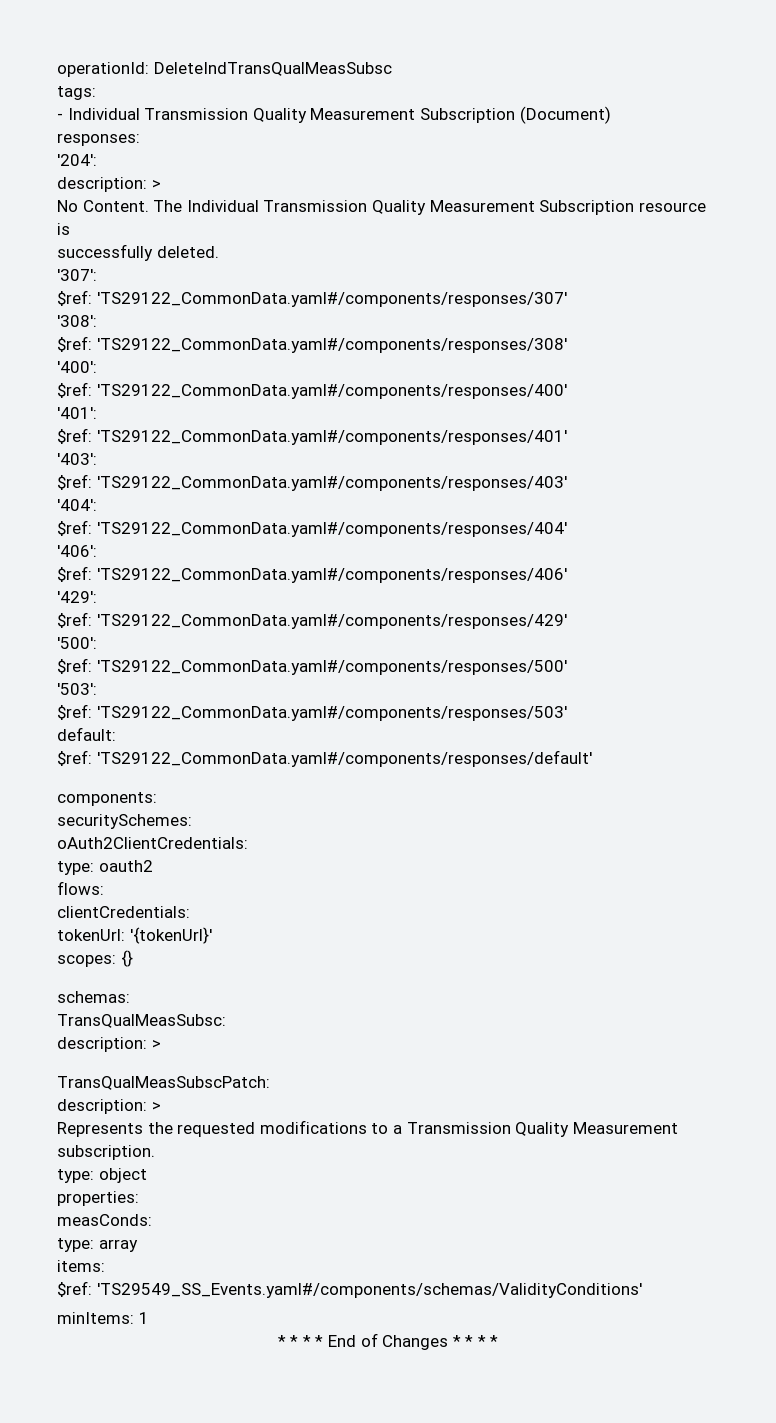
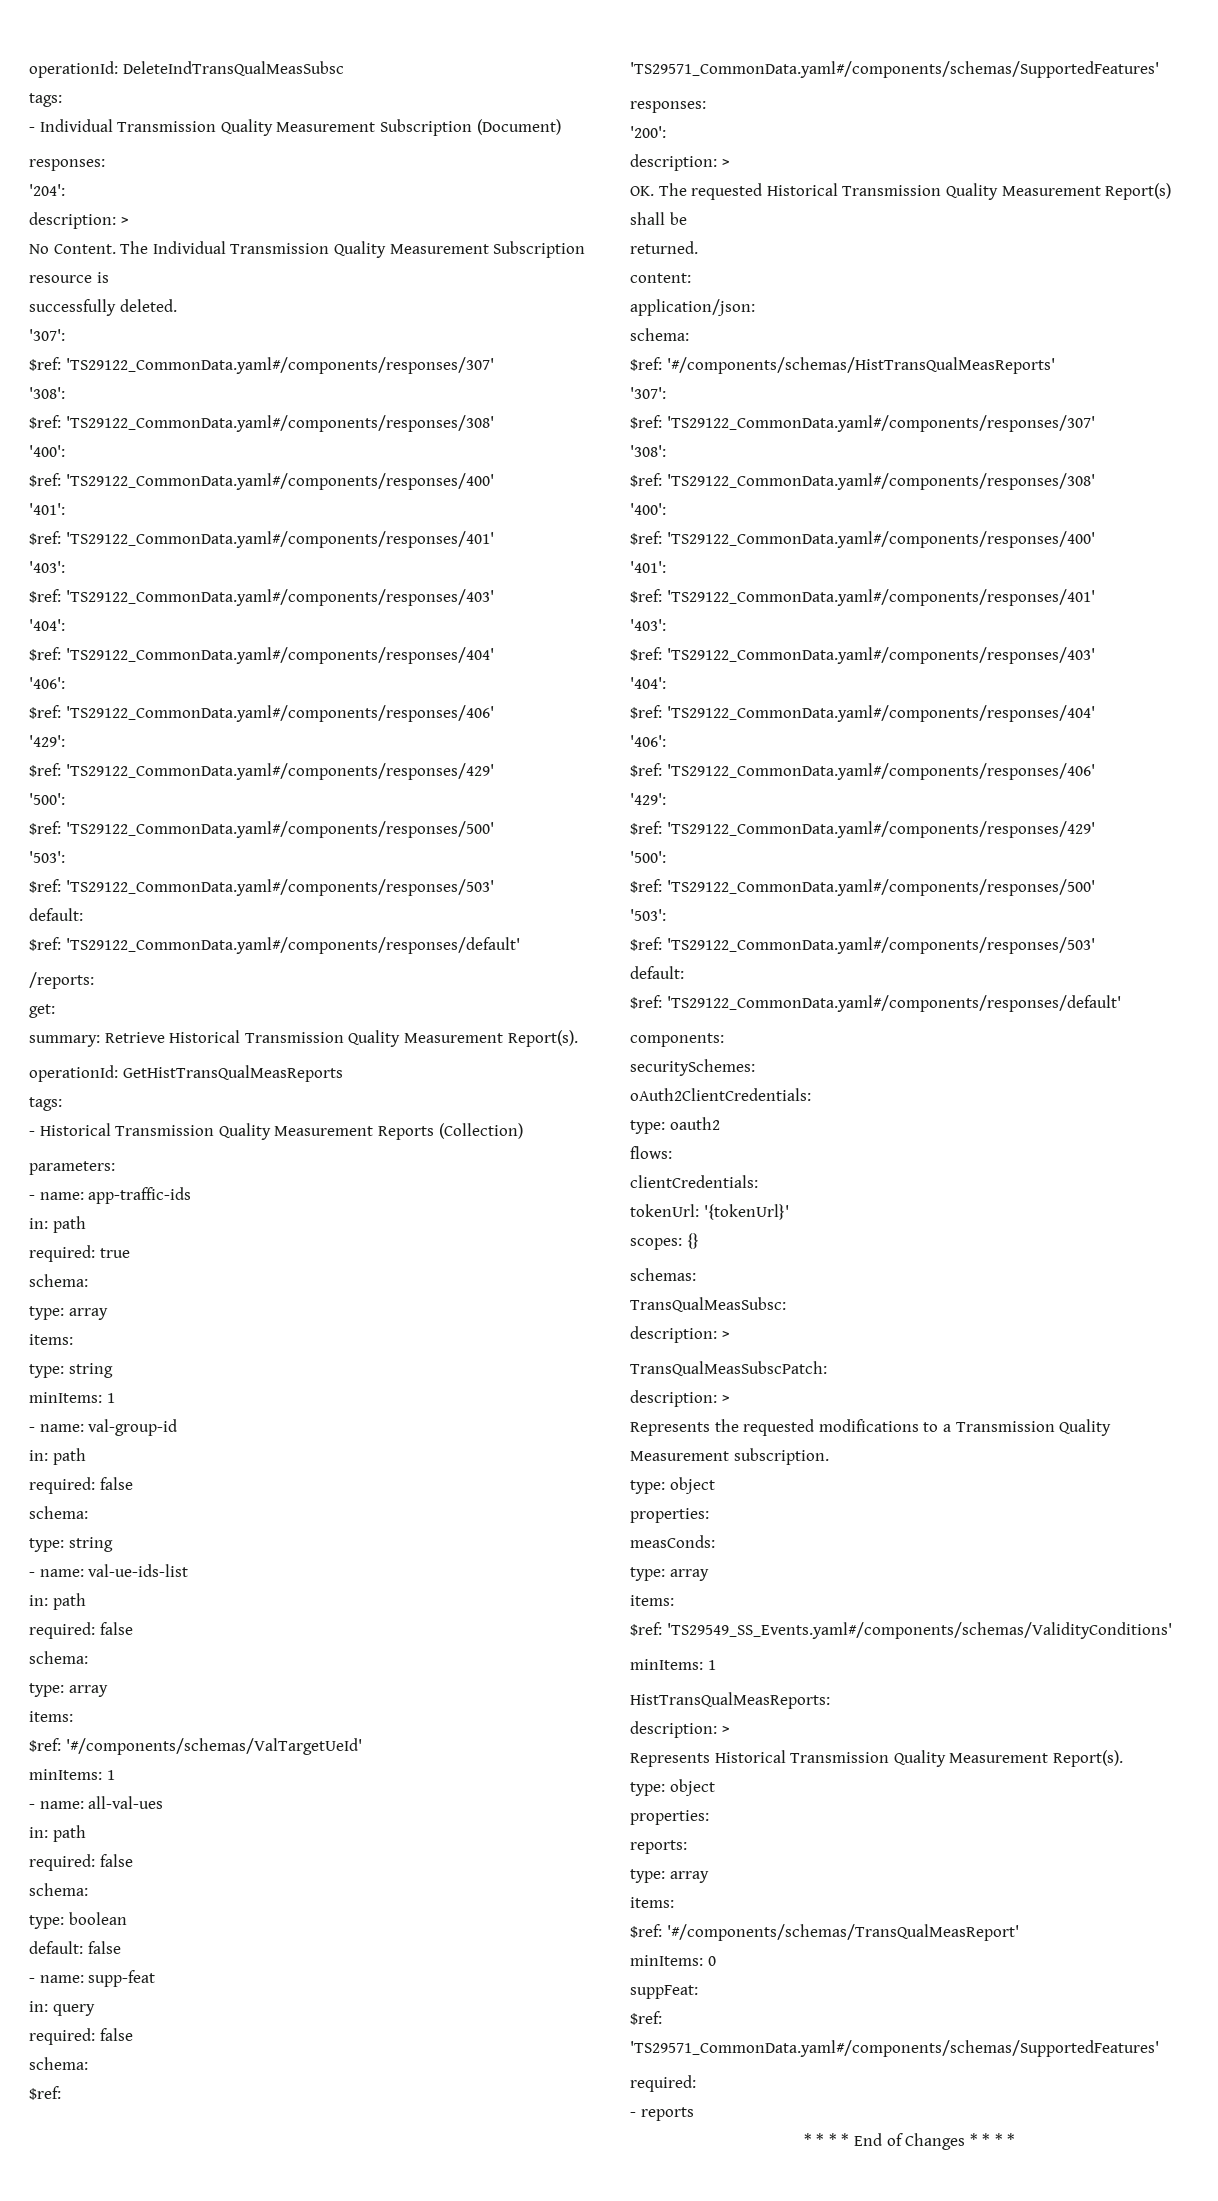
+ /reports:
+ get:
+ summary: Retrieve Historical Transmission Quality Measurement Report(s).
+ operationId: GetHistTransQualMeasReports
+ tags:
+ - Historical Transmission Quality Measurement Reports (Collection)
+ parameters:
+ - name: app-traffic-ids
+ in: path
+ required: true
+ schema:
+ type: array
+ items:
+ type: string
+ minItems: 1
+ - name: val-group-id
+ in: path
+ required: false
+ schema:
+ type: string
+ - name: val-ue-ids-list
+ in: path
+ required: false
+ schema:
+ type: array
+ items:
+ $ref: '#/components/schemas/ValTargetUeId'
+ minItems: 1
+ - name: all-val-ues
+ in: path
+ required: false
+ schema:
+ type: boolean
+ default: false
+ - name: supp-feat
+ in: query
+ required: false
+ schema:
+ $ref: 'TS29571_CommonData.yaml#/components/schemas/SupportedFeatures'
+ responses:
+ '200':
+ description: >
+ OK. The requested Historical Transmission Quality Measurement Report(s) shall be
+ returned.
+ content:
+ application/json:
+ schema:
+ $ref: '#/components/schemas/HistTransQualMeasReports'
+ '307':
+ $ref: 'TS29122_CommonData.yaml#/components/responses/307'
+ '308':
+ $ref: 'TS29122_CommonData.yaml#/components/responses/308'
+ '400':
+ $ref: 'TS29122_CommonData.yaml#/components/responses/400'
+ '401':
+ $ref: 'TS29122_CommonData.yaml#/components/responses/401'
+ '403':
+ $ref: 'TS29122_CommonData.yaml#/components/responses/403'
+ '404':
+ $ref: 'TS29122_CommonData.yaml#/components/responses/404'
+ '406':
+ $ref: 'TS29122_CommonData.yaml#/components/responses/406'
+ '429':
+ $ref: 'TS29122_CommonData.yaml#/components/responses/429'
+ '500':
+ $ref: 'TS29122_CommonData.yaml#/components/responses/500'
+ '503':
+ $ref: 'TS29122_CommonData.yaml#/components/responses/503'
+ default:
+ $ref: 'TS29122_CommonData.yaml#/components/responses/default'
+ HistTransQualMeasReports:
+ description: >
+ Represents Historical Transmission Quality Measurement Report(s).
+ type: object
+ properties:
+ reports:
+ type: array
+ items:
+ $ref: '#/components/schemas/TransQualMeasReport'
+ minItems: 0
+ suppFeat:
+ $ref: 'TS29571_CommonData.yaml#/components/schemas/SupportedFeatures'
+ required:
+ - reports

